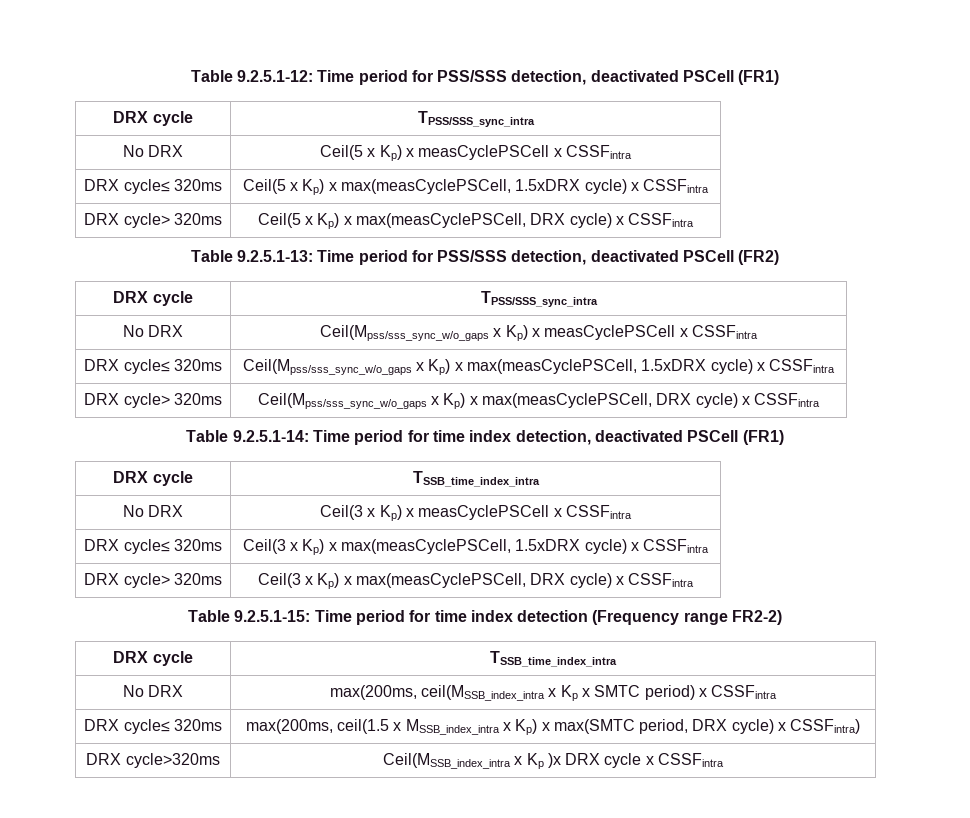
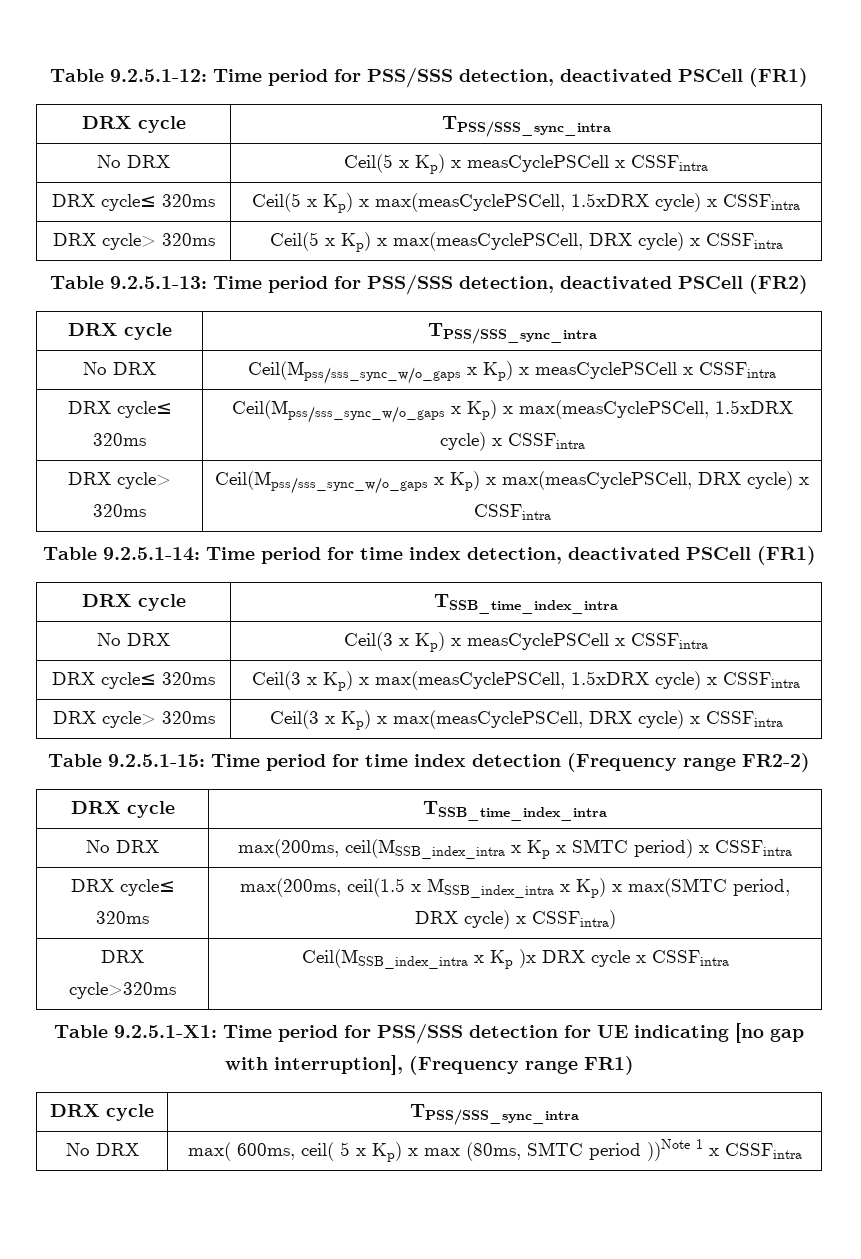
+ Table 9.2.5.1-X1: Time period for PSS/SSS detection for UE indicating [no gap with interruption], (Frequency range FR1)
+ DRX cycle | TPSS/SSS_sync_intra
+ No DRX | max( 600ms, ceil( 5 x Kp) x max (80ms, SMTC period ))Note 1 x CSSFintra

